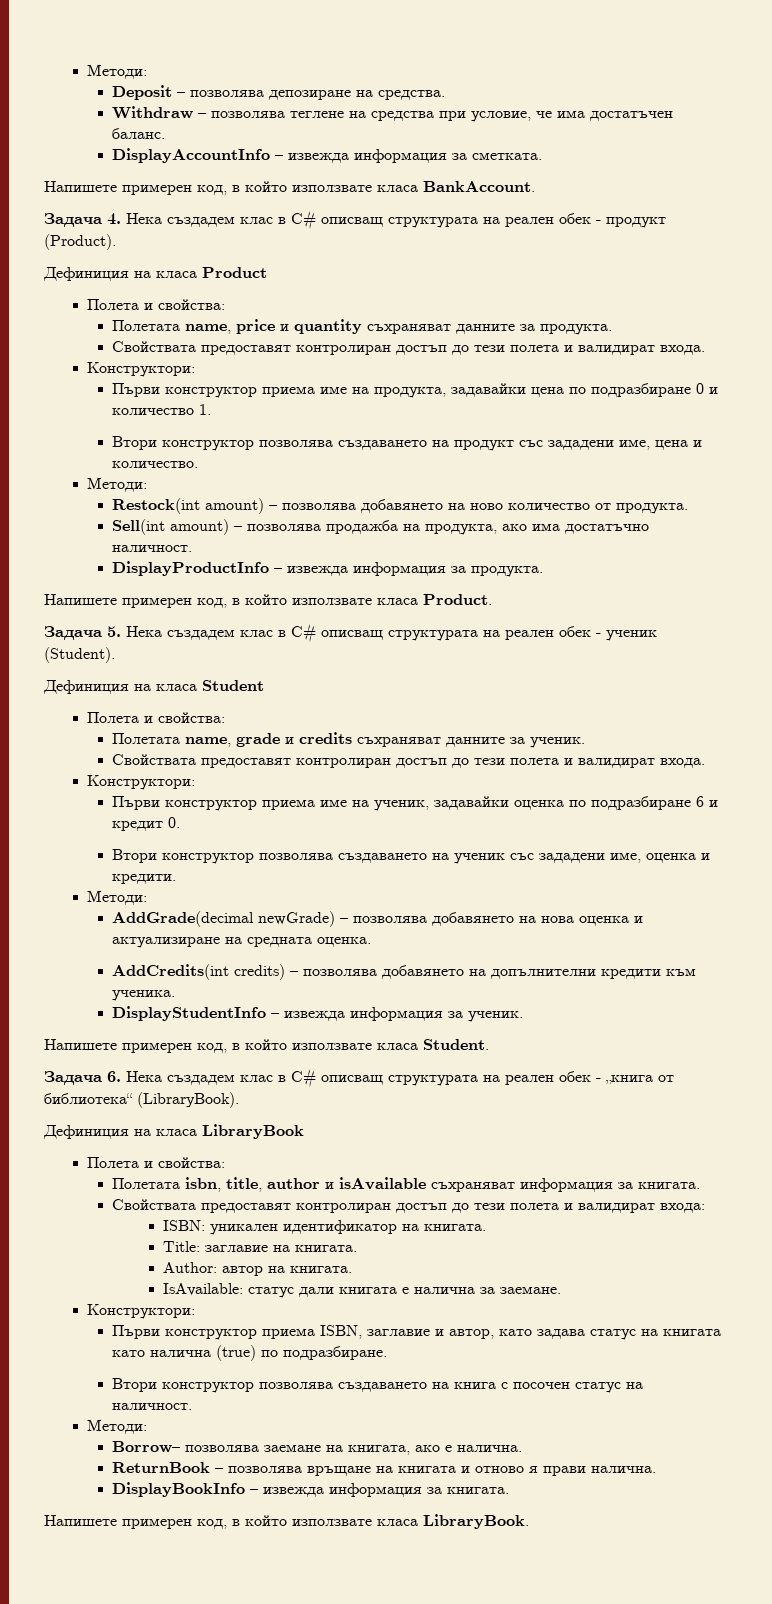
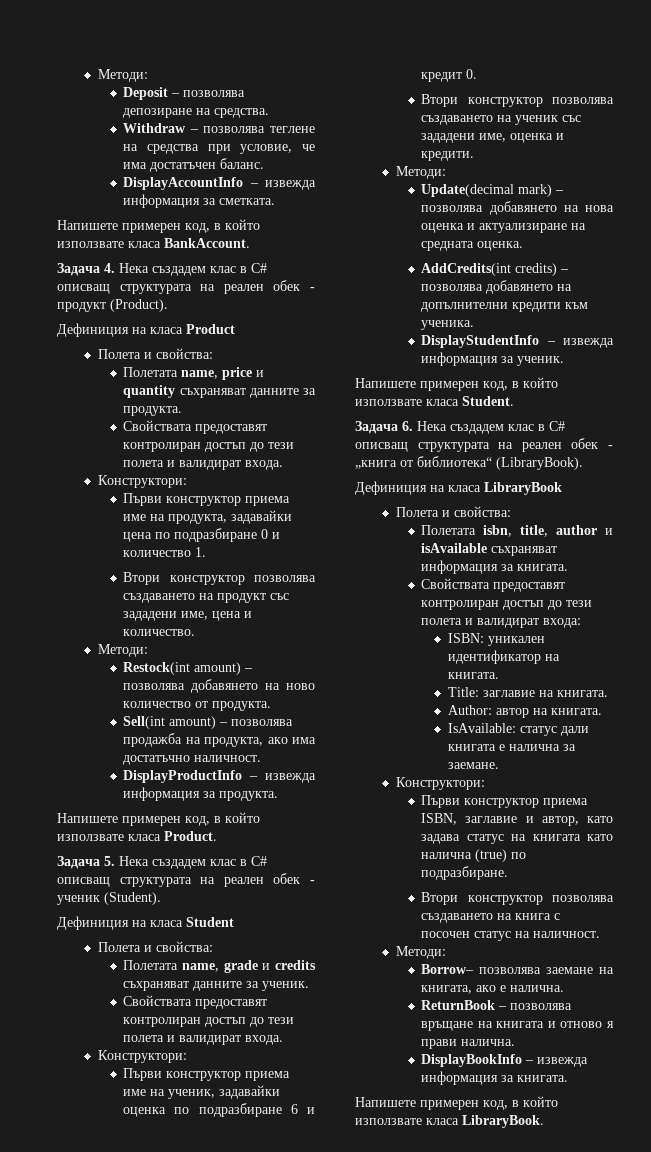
- AddGrade(decimal newGrade) – позволява добавянето на нова оценка и актуализиране на средната оценка.
+ Update(decimal mark) – позволява добавянето на нова оценка и актуализиране на средната оценка.

